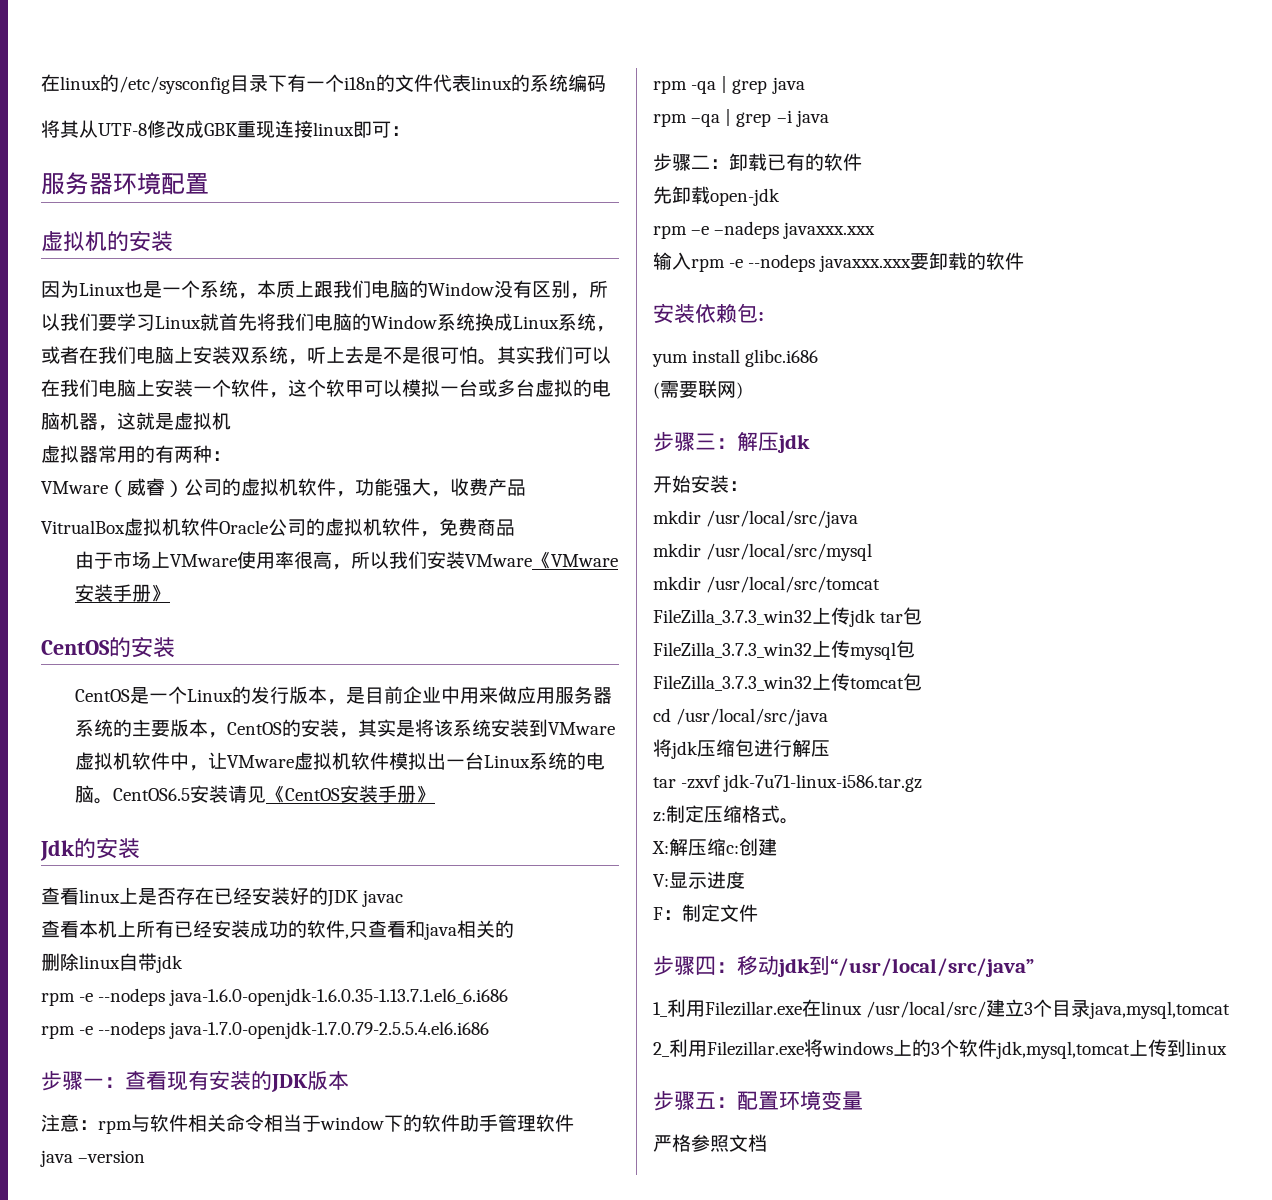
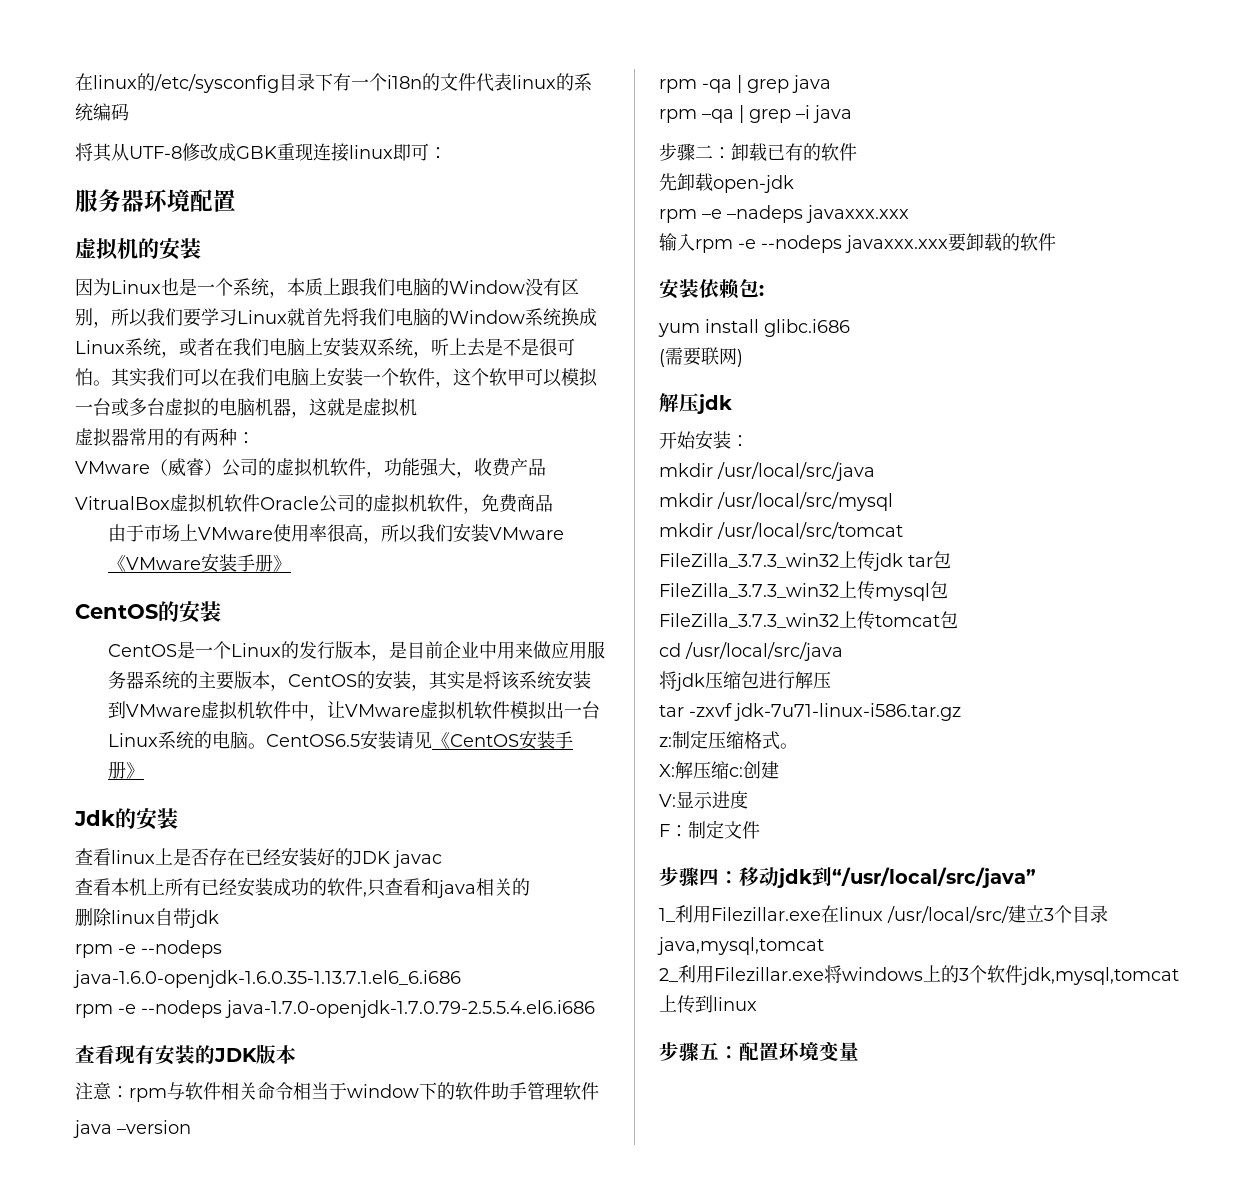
- 步骤一：查看现有安装的JDK版本
+ 查看现有安装的JDK版本
- 步骤三：解压jdk
+ 解压jdk
- 严格参照文档

